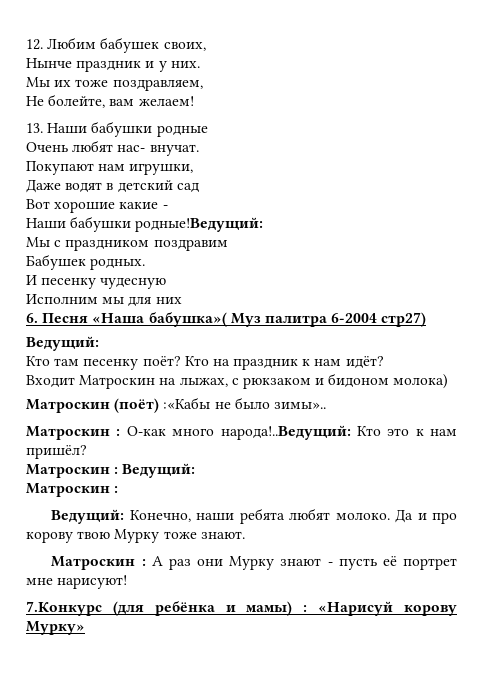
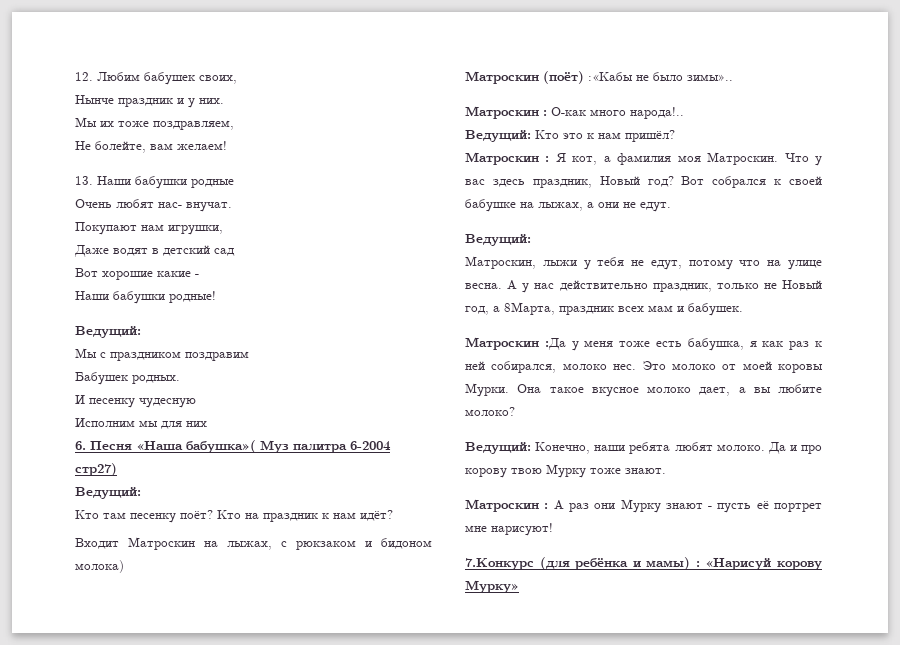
- Наши бабушки родные!Ведущий:
+ Наши бабушки родные!
+ Ведущий:
- Матроскин : О-как много народа!..Ведущий: Кто это к нам пришёл?
+ Матроскин : О-как много народа!..
+ Ведущий: Кто это к нам пришёл?
- Матроскин : Ведущий:
- Матроскин :
+ Матроскин : Я кот, а фамилия моя Матроскин. Что у вас здесь праздник, Новый год? Вот собрался к своей бабушке на лыжах, а они не едут.
+ Ведущий:
+ Матроскин, лыжи у тебя не едут, потому что на улице весна. А у нас действительно праздник, только не Новый год, а 8Марта, праздник всех мам и бабушек.
+ Матроскин :Да у меня тоже есть бабушка, я как раз к ней собирался, молоко нес. Это молоко от моей коровы Мурки. Она такое вкусное молоко дает, а вы любите молоко?

